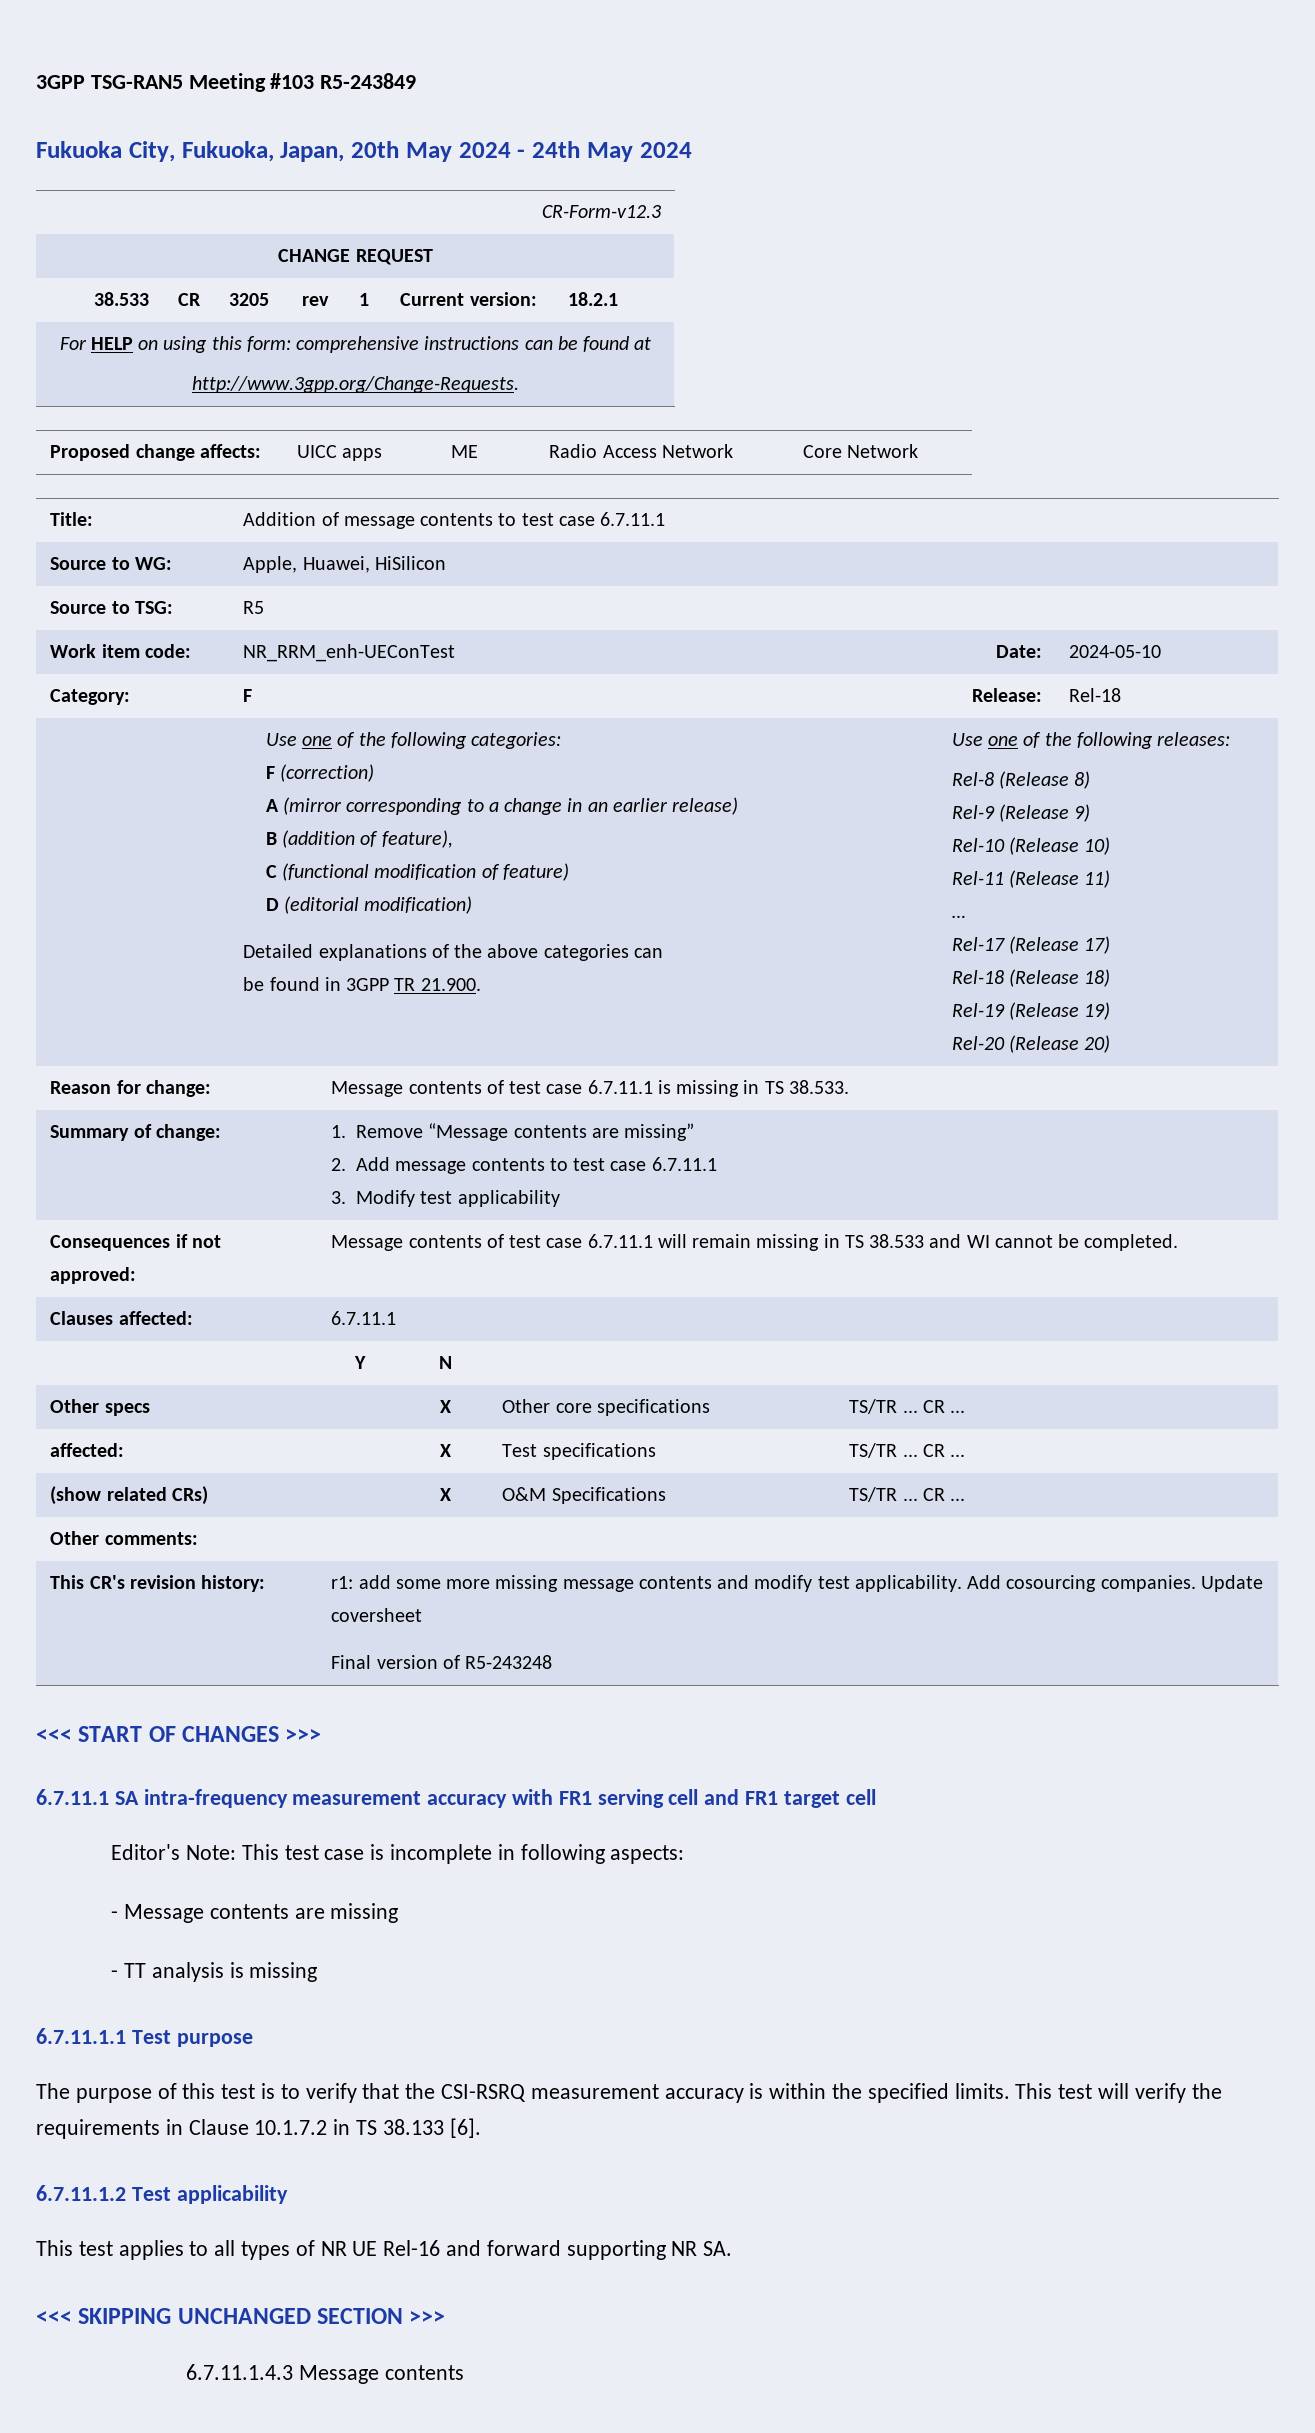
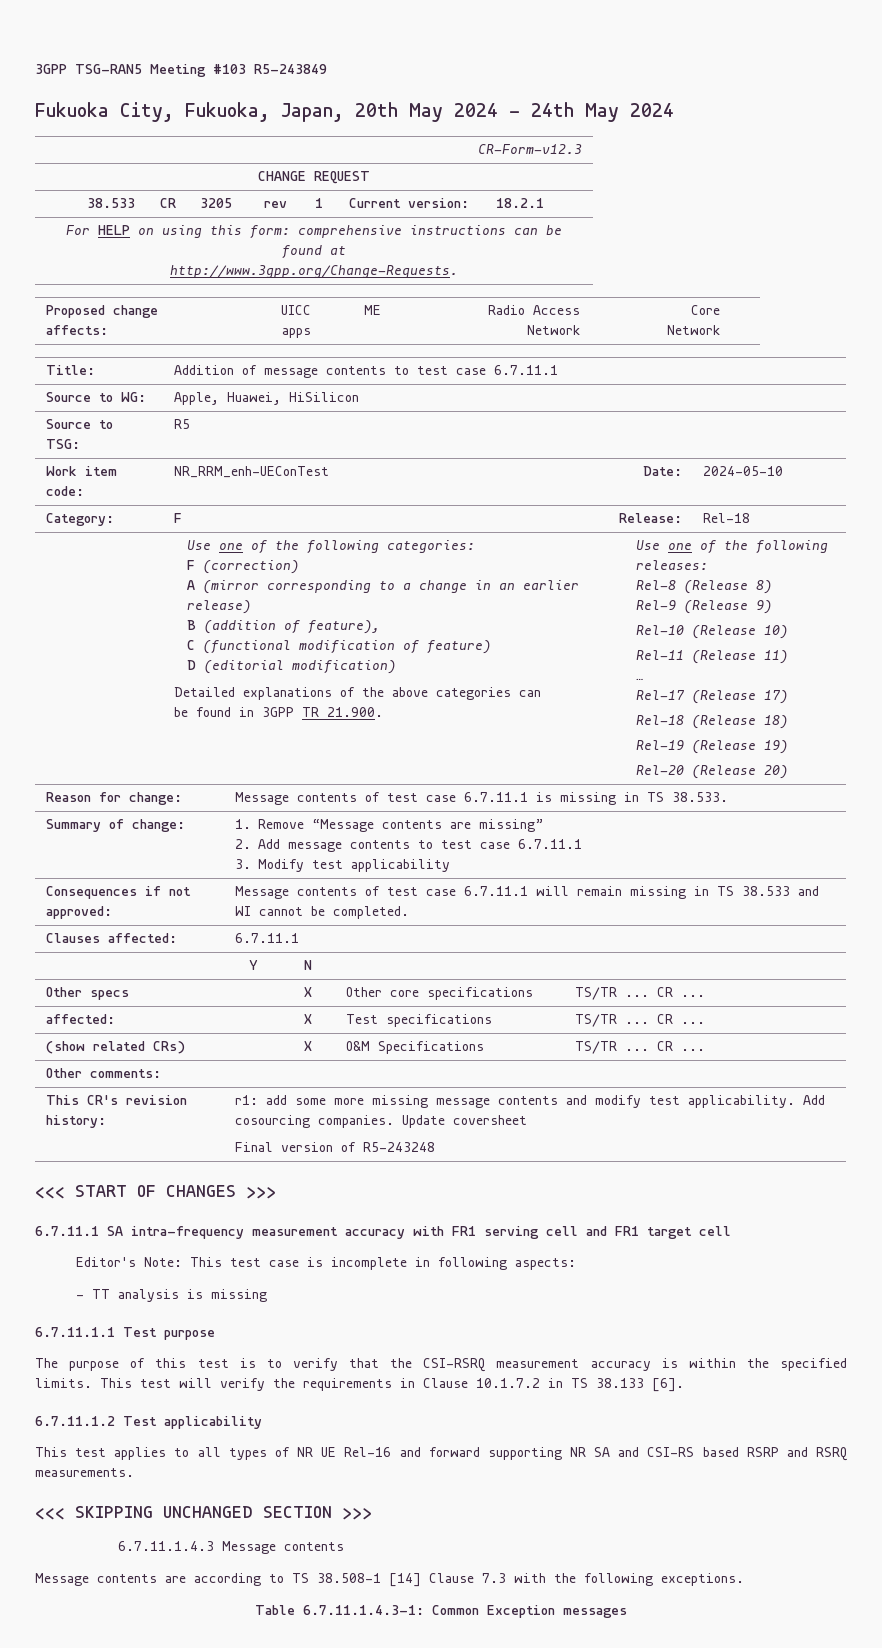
- - Message contents are missing
- This test applies to all types of NR UE Rel-16 and forward supporting NR SA.
+ This test applies to all types of NR UE Rel-16 and forward supporting NR SA and CSI-RS based RSRP and RSRQ measurements.
+ Message contents are according to TS 38.508-1 [14] Clause 7.3 with the following exceptions.
+ Table 6.7.11.1.4.3-1: Common Exception messages

